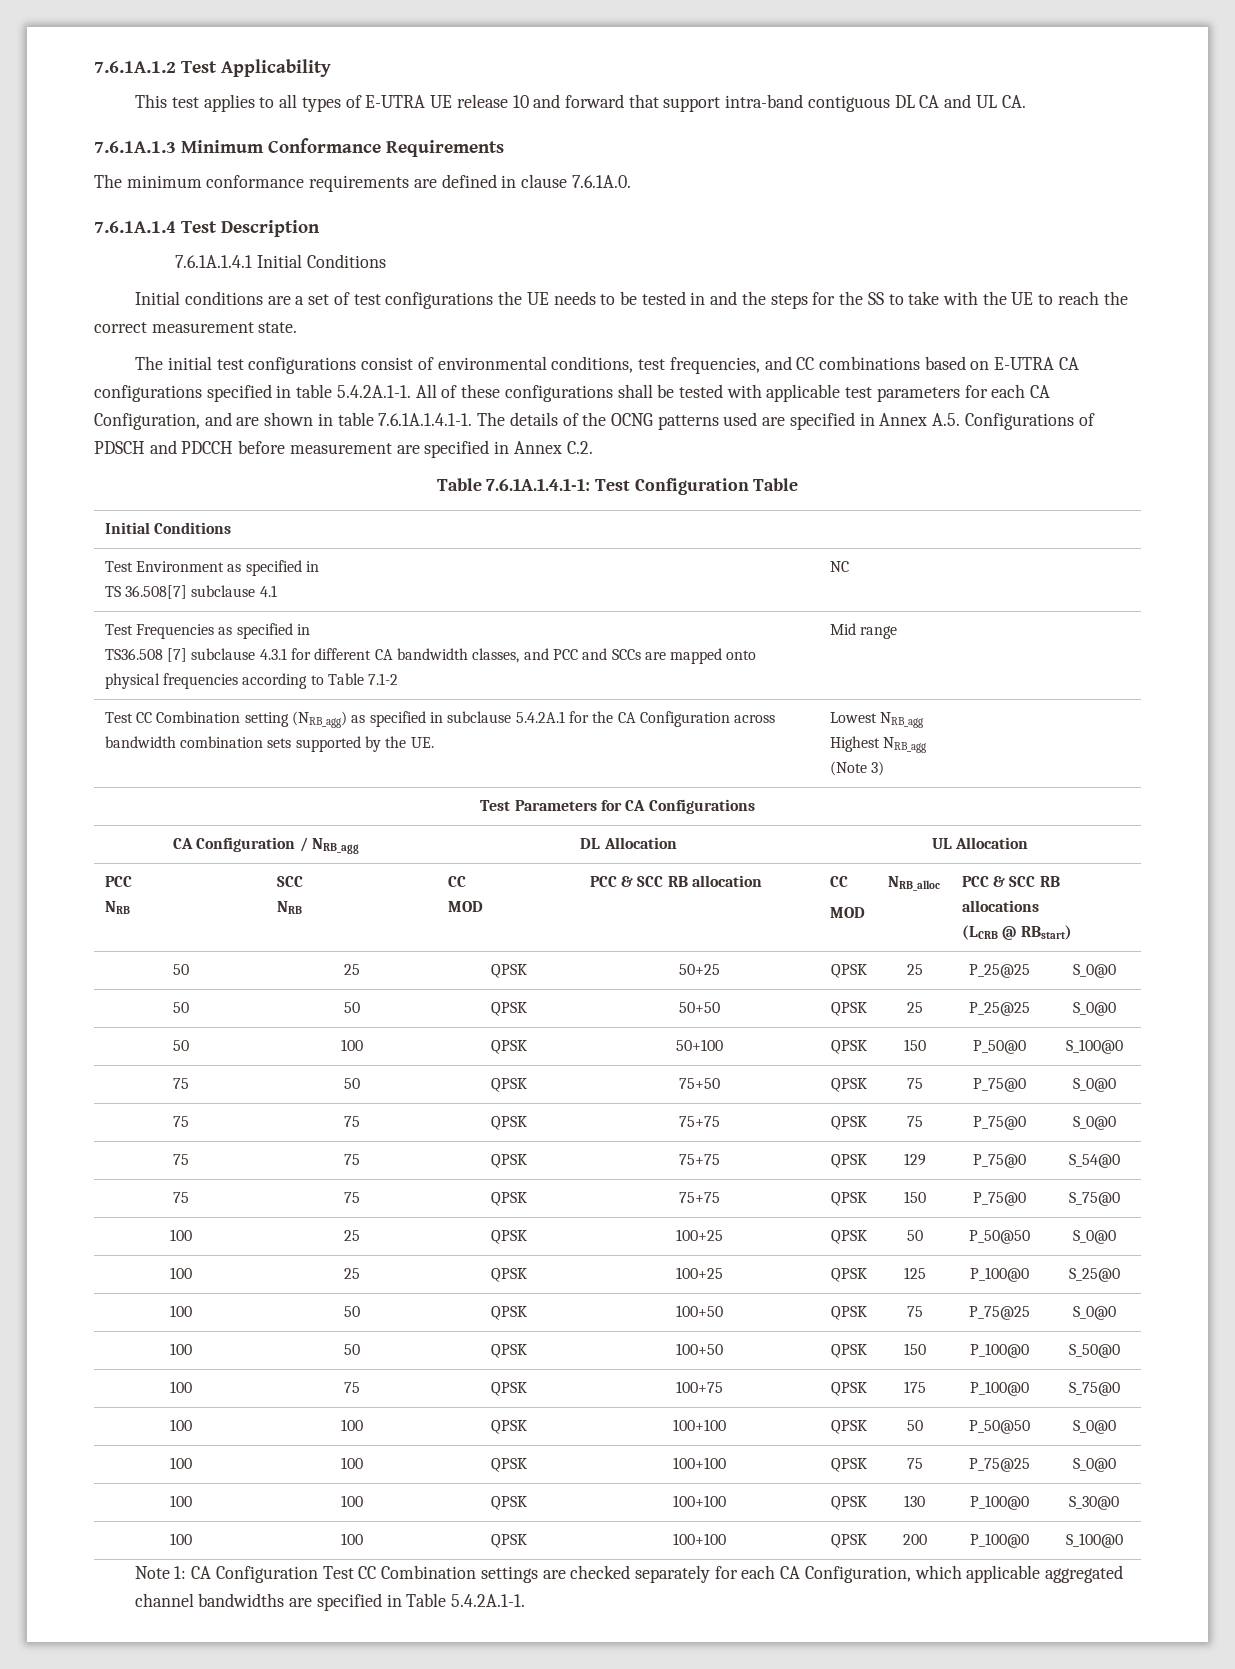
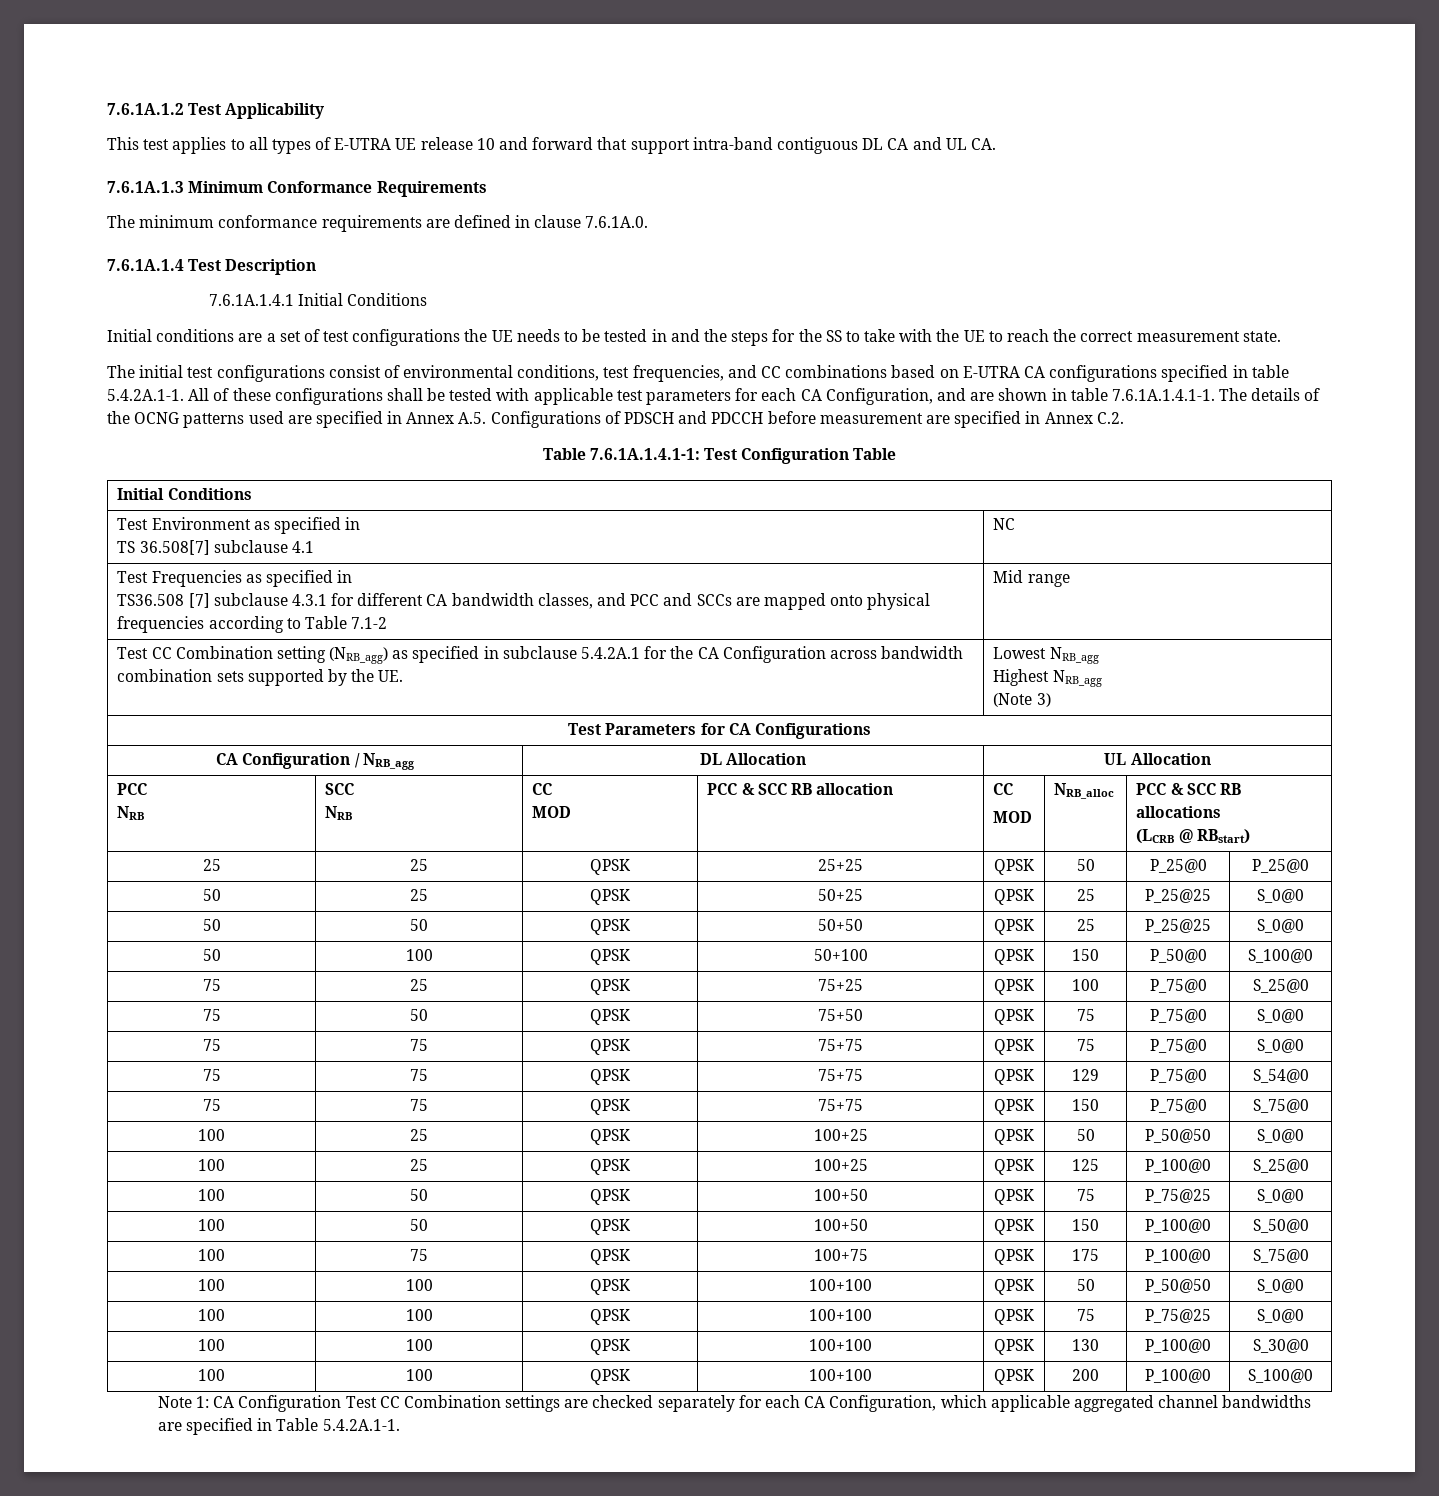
+ 25 | 25 | QPSK | 25+25 | QPSK | 50 | P_25@0 | P_25@0
+ 75 | 25 | QPSK | 75+25 | QPSK | 100 | P_75@0 | S_25@0

